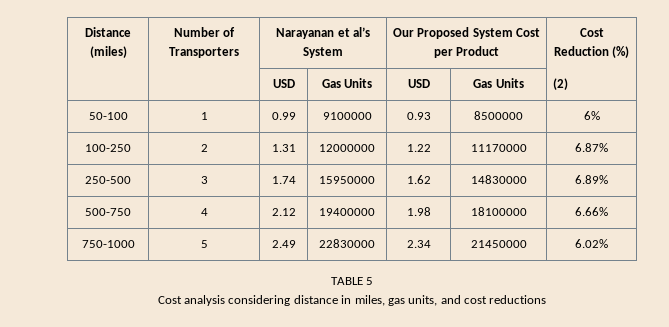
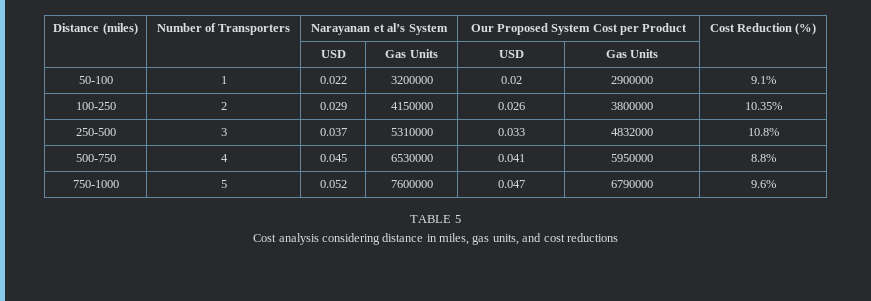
- | | USD | Gas Units | USD | Gas Units | (2)
+ | | USD | Gas Units | USD | Gas Units |
- 50-100 | 1 | 0.99 | 9100000 | 0.93 | 8500000 | 6%
- 100-250 | 2 | 1.31 | 12000000 | 1.22 | 11170000 | 6.87%
- 250-500 | 3 | 1.74 | 15950000 | 1.62 | 14830000 | 6.89%
- 500-750 | 4 | 2.12 | 19400000 | 1.98 | 18100000 | 6.66%
- 750-1000 | 5 | 2.49 | 22830000 | 2.34 | 21450000 | 6.02%
+ 50-100 | 1 | 0.022 | 3200000 | 0.02 | 2900000 | 9.1%
+ 100-250 | 2 | 0.029 | 4150000 | 0.026 | 3800000 | 10.35%
+ 250-500 | 3 | 0.037 | 5310000 | 0.033 | 4832000 | 10.8%
+ 500-750 | 4 | 0.045 | 6530000 | 0.041 | 5950000 | 8.8%
+ 750-1000 | 5 | 0.052 | 7600000 | 0.047 | 6790000 | 9.6%

